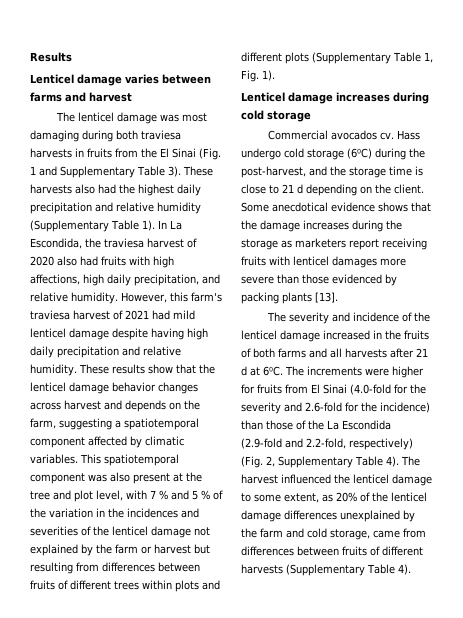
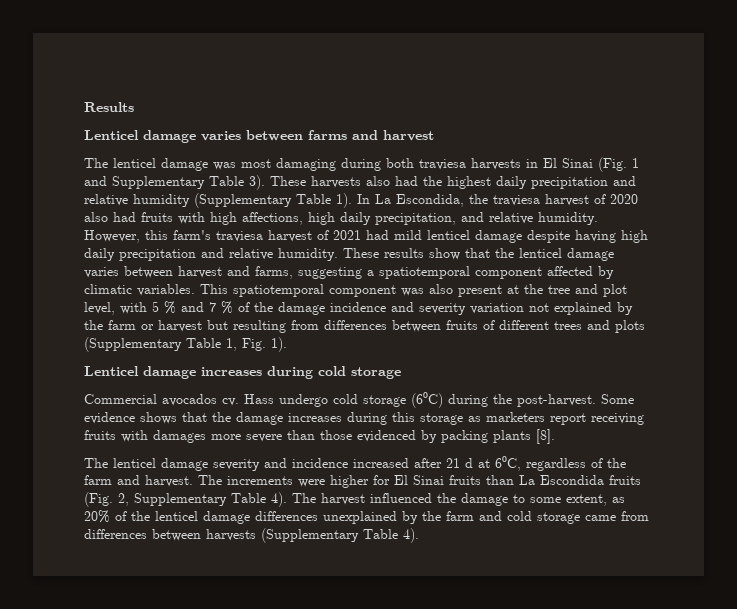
- The lenticel damage was most damaging during both traviesa harvests in fruits from the El Sinai (Fig. 1 and Supplementary Table 3).
+ The lenticel damage was most damaging during both traviesa harvests in El Sinai (Fig. 1 and Supplementary Table 3).
- These results show that the lenticel damage behavior changes across harvest and depends on the farm, suggesting a spatiotemporal component affected by climatic variables.
+ These results show that the lenticel damage varies between harvest and farms, suggesting a spatiotemporal component affected by climatic variables.
- This spatiotemporal component was also present at the tree and plot level, with 7 % and 5 % of the variation in the incidences and severities of the lenticel damage not explained by the farm or harvest but resulting from differences between fruits of different trees within plots and different plots (Supplementary Table 1, Fig. 1).
+ This spatiotemporal component was also present at the tree and plot level, with 5 % and 7 % of the damage incidence and severity variation not explained by the farm or harvest but resulting from differences between fruits of different trees and plots (Supplementary Table 1, Fig. 1).
- Hass undergo cold storage (6⁰C) during the post-harvest, and the storage time is close to 21 d depending on the client. Some anecdotical evidence shows that the damage increases during the storage as marketers report receiving fruits with lenticel damages more severe than those evidenced by packing plants [13].
- The severity and incidence of the lenticel damage increased in the fruits of both farms and all harvests after 21 d at 6⁰C.
+ Hass undergo cold storage (6⁰C) during the post-harvest. Some evidence shows that the damage increases during this storage as marketers report receiving fruits with damages more severe than those evidenced by packing plants [8].
+ The lenticel damage severity and incidence increased after 21 d at 6⁰C, regardless of the farm and harvest.
- The increments were higher for fruits from El Sinai (4.0-fold for the severity and 2.6-fold for the incidence) than those of the La Escondida (2.9-fold and 2.2-fold, respectively) (Fig. 2, Supplementary Table 4).
+ The increments were higher for El Sinai fruits than La Escondida fruits (Fig. 2, Supplementary Table 4).
- The harvest influenced the lenticel damage to some extent, as 20% of the lenticel damage differences unexplained by the farm and cold storage, came from differences between fruits of different harvests (Supplementary Table 4).
+ The harvest influenced the damage to some extent, as 20% of the lenticel damage differences unexplained by the farm and cold storage came from differences between harvests (Supplementary Table 4).

